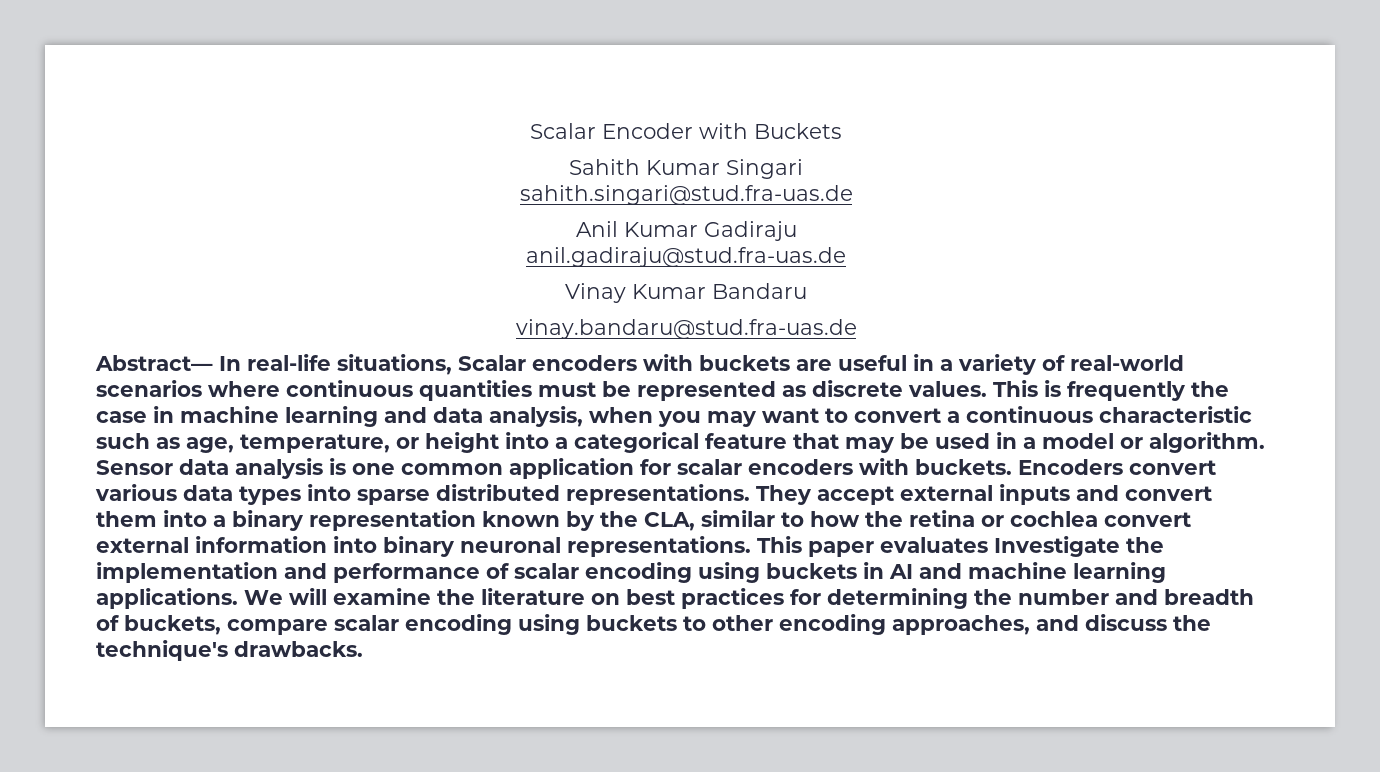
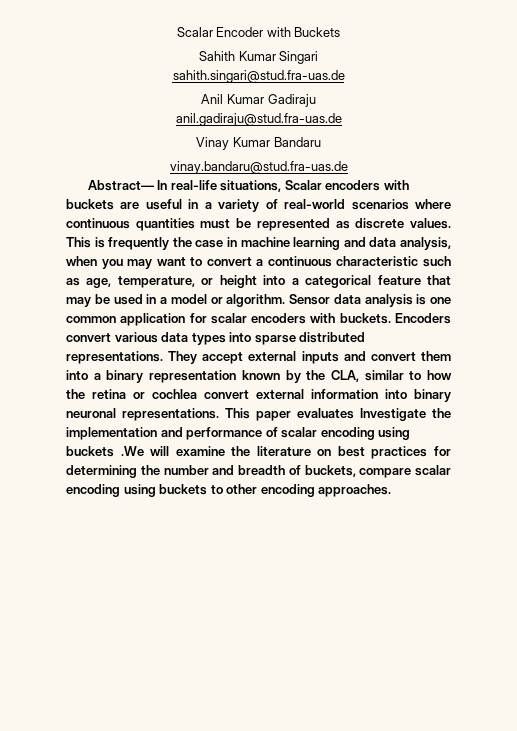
- This paper evaluates Investigate the implementation and performance of scalar encoding using buckets in AI and machine learning applications. We will examine the literature on best practices for determining the number and breadth of buckets, compare scalar encoding using buckets to other encoding approaches, and discuss the technique's drawbacks.
+ This paper evaluates Investigate the implementation and performance of scalar encoding using buckets .We will examine the literature on best practices for determining the number and breadth of buckets, compare scalar encoding using buckets to other encoding approaches.

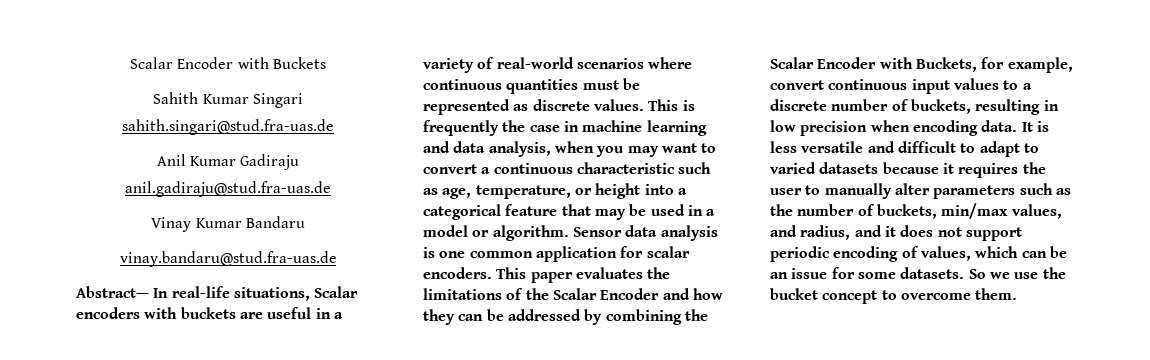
- Sensor data analysis is one common application for scalar encoders with buckets. Encoders convert various data types into sparse distributed representations. They accept external inputs and convert them into a binary representation known by the CLA, similar to how the retina or cochlea convert external information into binary neuronal representations. This paper evaluates Investigate the implementation and performance of scalar encoding using buckets .We will examine the literature on best practices for determining the number and breadth of buckets, compare scalar encoding using buckets to other encoding approaches.
+ Sensor data analysis is one common application for scalar encoders. This paper evaluates the limitations of the Scalar Encoder and how they can be addressed by combining the Scalar Encoder with Buckets, for example, convert continuous input values to a discrete number of buckets, resulting in low precision when encoding data. It is less versatile and difficult to adapt to varied datasets because it requires the user to manually alter parameters such as the number of buckets, min/max values, and radius, and it does not support periodic encoding of values, which can be an issue for some datasets. So we use the bucket concept to overcome them.

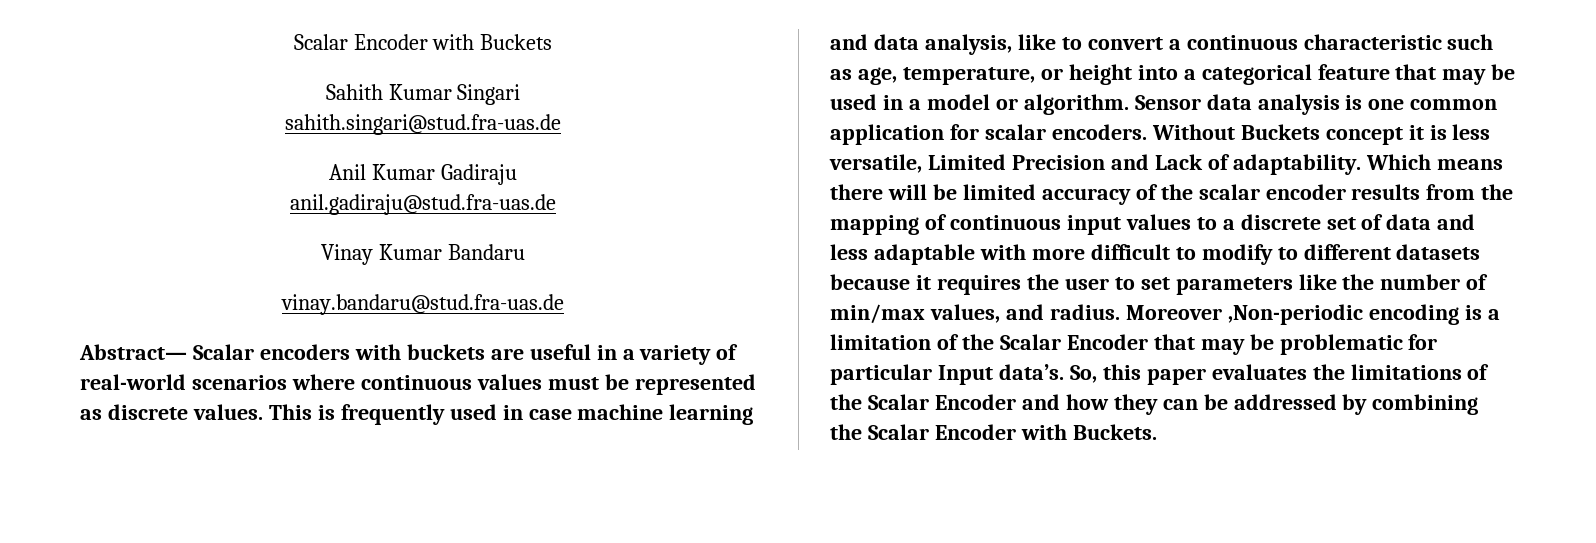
- Abstract— In real-life situations, Scalar encoders with buckets are useful in a variety of real-world scenarios where continuous quantities must be represented as discrete values.
+ Abstract— Scalar encoders with buckets are useful in a variety of real-world scenarios where continuous values must be represented as discrete values.
- This is frequently the case in machine learning and data analysis, when you may want to convert a continuous characteristic such as age, temperature, or height into a categorical feature that may be used in a model or algorithm.
+ This is frequently used in case machine learning and data analysis, like to convert a continuous characteristic such as age, temperature, or height into a categorical feature that may be used in a model or algorithm.
- This paper evaluates the limitations of the Scalar Encoder and how they can be addressed by combining the Scalar Encoder with Buckets, for example, convert continuous input values to a discrete number of buckets, resulting in low precision when encoding data. It is less versatile and difficult to adapt to varied datasets because it requires the user to manually alter parameters such as the number of buckets, min/max values, and radius, and it does not support periodic encoding of values, which can be an issue for some datasets. So we use the bucket concept to overcome them.
+ Without Buckets concept it is less versatile, Limited Precision and Lack of adaptability. Which means there will be limited accuracy of the scalar encoder results from the mapping of continuous input values to a discrete set of data and less adaptable with more difficult to modify to different datasets because it requires the user to set parameters like the number of min/max values, and radius. Moreover ,Non-periodic encoding is a limitation of the Scalar Encoder that may be problematic for particular Input data’s. So, this paper evaluates the limitations of the Scalar Encoder and how they can be addressed by combining the Scalar Encoder with Buckets.

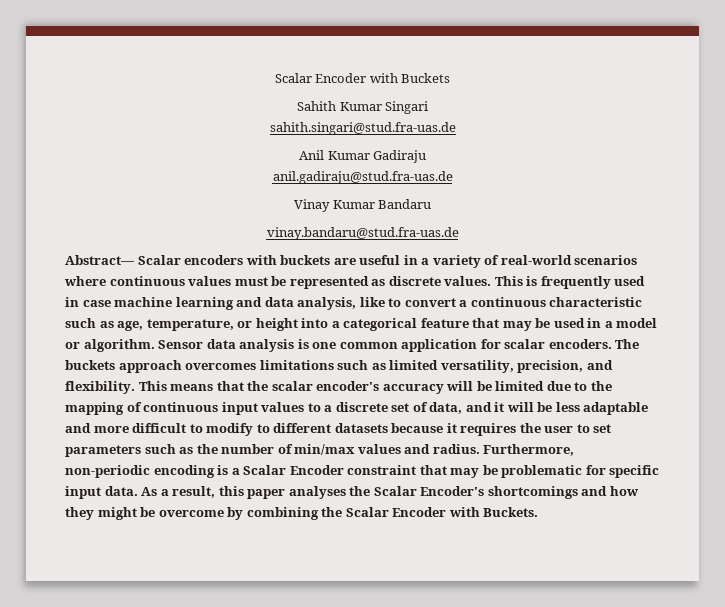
- Without Buckets concept it is less versatile, Limited Precision and Lack of adaptability. Which means there will be limited accuracy of the scalar encoder results from the mapping of continuous input values to a discrete set of data and less adaptable with more difficult to modify to different datasets because it requires the user to set parameters like the number of min/max values, and radius.
+ The buckets approach overcomes limitations such as limited versatility, precision, and flexibility. This means that the scalar encoder's accuracy will be limited due to the mapping of continuous input values to a discrete set of data, and it will be less adaptable and more difficult to modify to different datasets because it requires the user to set parameters such as the number of min/max values and radius.
- Moreover ,Non-periodic encoding is a limitation of the Scalar Encoder that may be problematic for particular Input data’s. So, this paper evaluates the limitations of the Scalar Encoder and how they can be addressed by combining the Scalar Encoder with Buckets.
+ Furthermore, non-periodic encoding is a Scalar Encoder constraint that may be problematic for specific input data. As a result, this paper analyses the Scalar Encoder's shortcomings and how they might be overcome by combining the Scalar Encoder with Buckets.

